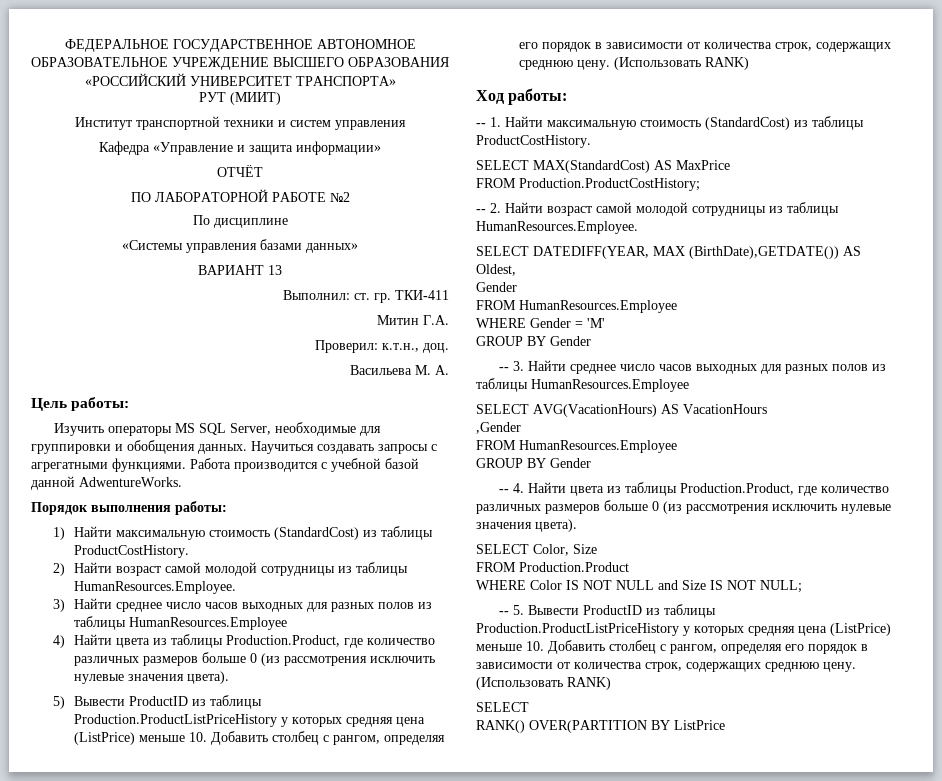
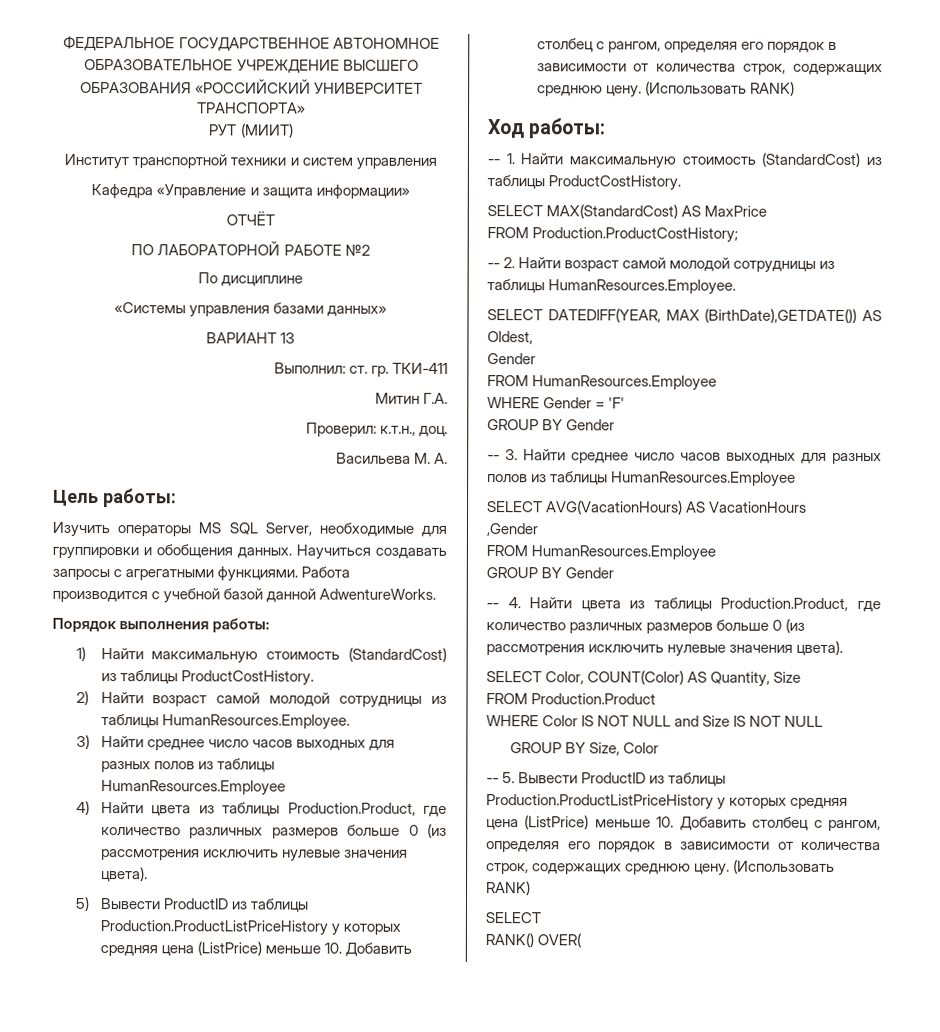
- WHERE Gender = 'M'
+ WHERE Gender = 'F'
- SELECT Color, Size
+ SELECT Color, COUNT(Color) AS Quantity, Size
- WHERE Color IS NOT NULL and Size IS NOT NULL;
+ WHERE Color IS NOT NULL and Size IS NOT NULL
+ GROUP BY Size, Color
- RANK() OVER(PARTITION BY ListPrice
+ RANK() OVER(

